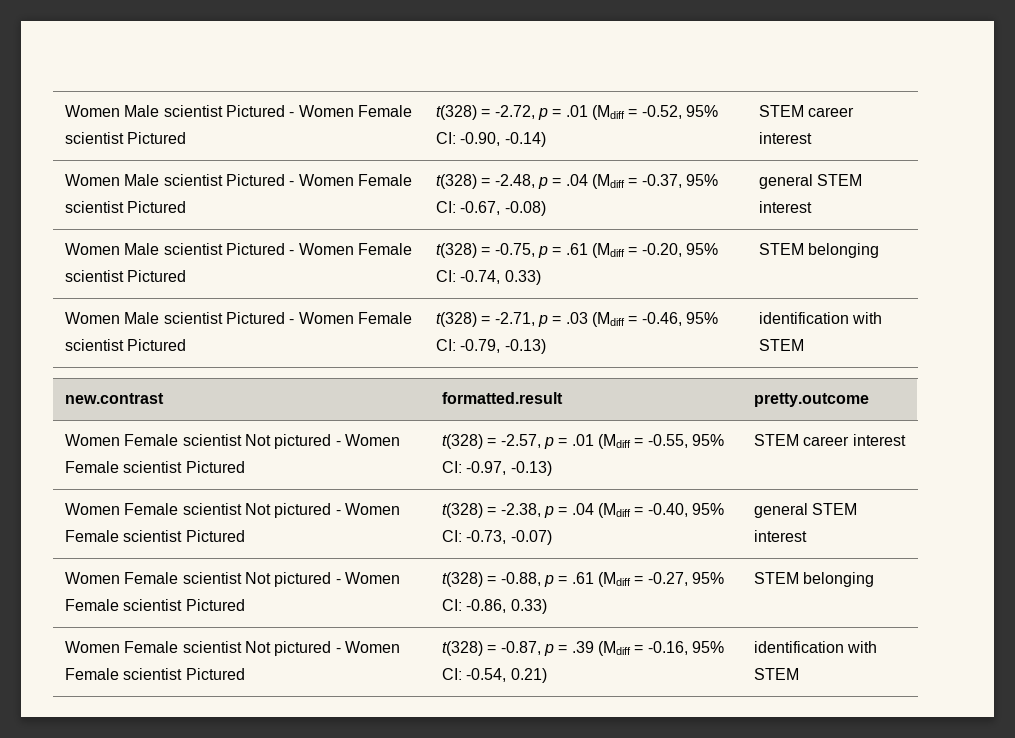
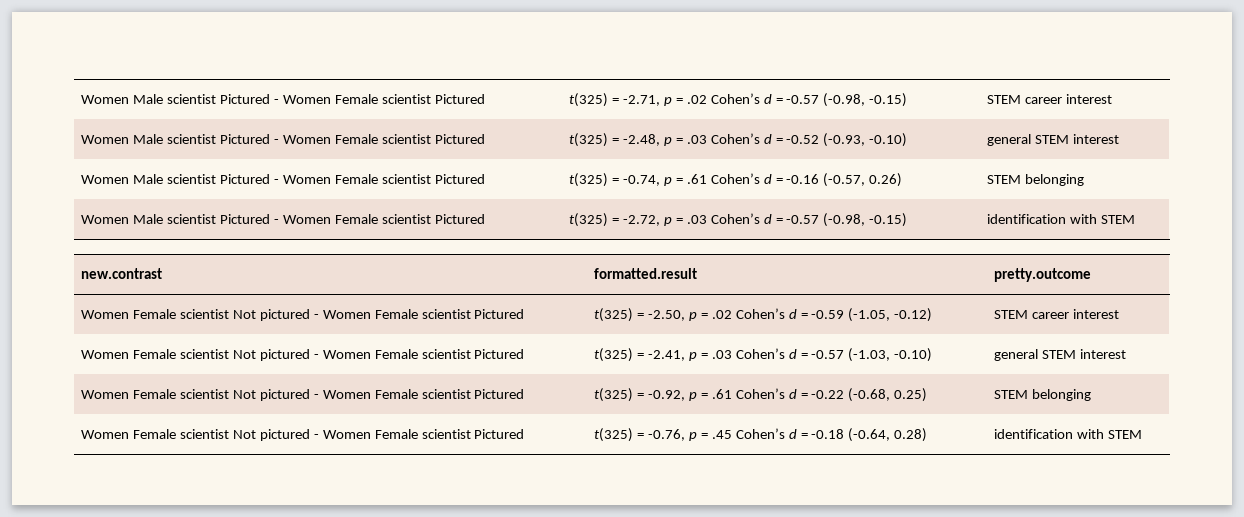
- Women Male scientist Pictured - Women Female scientist Pictured | t(328) = -2.72, p = .01 (Mdiff = -0.52, 95% CI: -0.90, -0.14) | STEM career interest
+ Women Male scientist Pictured - Women Female scientist Pictured | t(325) = -2.71, p = .02 Cohen’s d = -0.57 (-0.98, -0.15) | STEM career interest
- Women Male scientist Pictured - Women Female scientist Pictured | t(328) = -2.48, p = .04 (Mdiff = -0.37, 95% CI: -0.67, -0.08) | general STEM interest
+ Women Male scientist Pictured - Women Female scientist Pictured | t(325) = -2.48, p = .03 Cohen’s d = -0.52 (-0.93, -0.10) | general STEM interest
- Women Male scientist Pictured - Women Female scientist Pictured | t(328) = -0.75, p = .61 (Mdiff = -0.20, 95% CI: -0.74, 0.33) | STEM belonging
+ Women Male scientist Pictured - Women Female scientist Pictured | t(325) = -0.74, p = .61 Cohen’s d = -0.16 (-0.57, 0.26) | STEM belonging
- Women Male scientist Pictured - Women Female scientist Pictured | t(328) = -2.71, p = .03 (Mdiff = -0.46, 95% CI: -0.79, -0.13) | identification with STEM
+ Women Male scientist Pictured - Women Female scientist Pictured | t(325) = -2.72, p = .03 Cohen’s d = -0.57 (-0.98, -0.15) | identification with STEM
- Women Female scientist Not pictured - Women Female scientist Pictured | t(328) = -2.57, p = .01 (Mdiff = -0.55, 95% CI: -0.97, -0.13) | STEM career interest
+ Women Female scientist Not pictured - Women Female scientist Pictured | t(325) = -2.50, p = .02 Cohen’s d = -0.59 (-1.05, -0.12) | STEM career interest
- Women Female scientist Not pictured - Women Female scientist Pictured | t(328) = -2.38, p = .04 (Mdiff = -0.40, 95% CI: -0.73, -0.07) | general STEM interest
+ Women Female scientist Not pictured - Women Female scientist Pictured | t(325) = -2.41, p = .03 Cohen’s d = -0.57 (-1.03, -0.10) | general STEM interest
- Women Female scientist Not pictured - Women Female scientist Pictured | t(328) = -0.88, p = .61 (Mdiff = -0.27, 95% CI: -0.86, 0.33) | STEM belonging
+ Women Female scientist Not pictured - Women Female scientist Pictured | t(325) = -0.92, p = .61 Cohen’s d = -0.22 (-0.68, 0.25) | STEM belonging
- Women Female scientist Not pictured - Women Female scientist Pictured | t(328) = -0.87, p = .39 (Mdiff = -0.16, 95% CI: -0.54, 0.21) | identification with STEM
+ Women Female scientist Not pictured - Women Female scientist Pictured | t(325) = -0.76, p = .45 Cohen’s d = -0.18 (-0.64, 0.28) | identification with STEM

